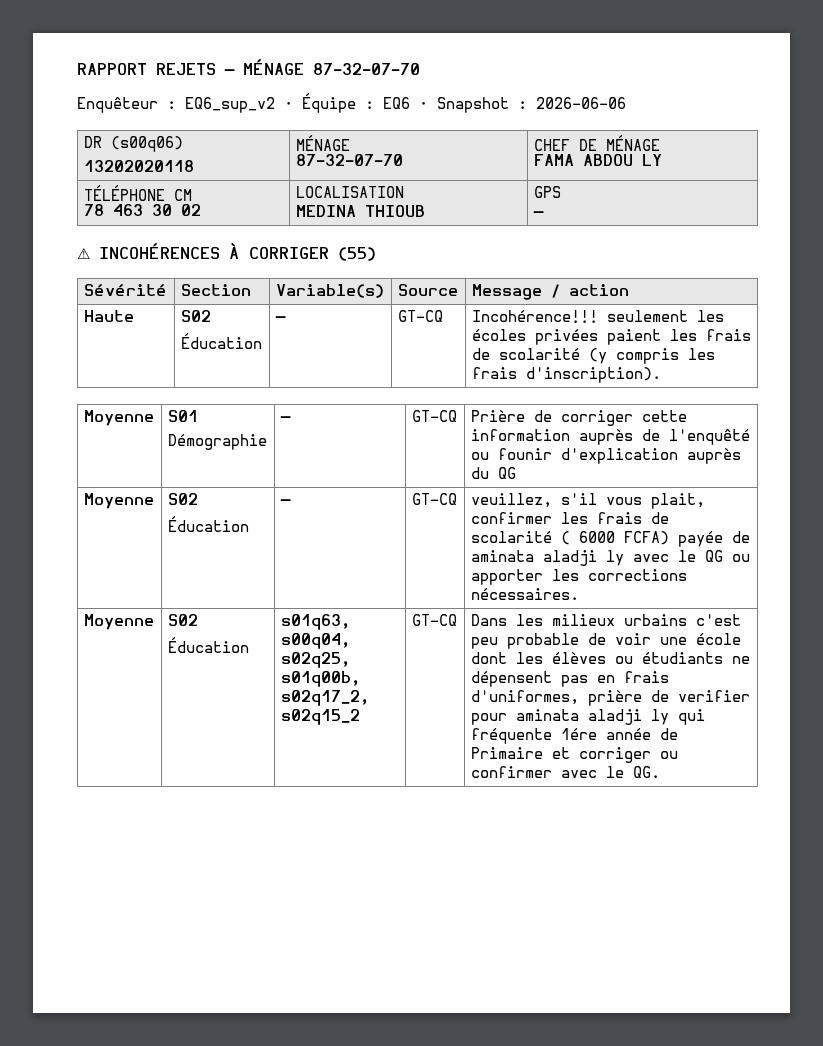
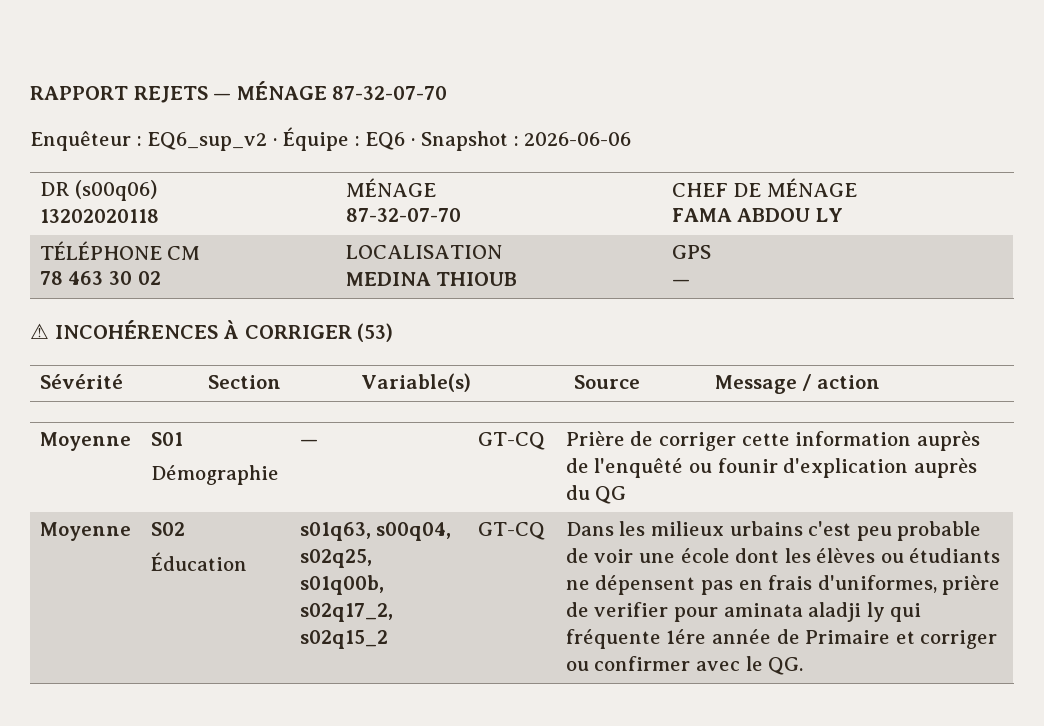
- ⚠ INCOHÉRENCES À CORRIGER (55)
+ ⚠ INCOHÉRENCES À CORRIGER (53)
- Haute | S02
- Éducation | — | GT-CQ | Incohérence!!! seulement les écoles privées paient les frais de scolarité (y compris les frais d'inscription).
- Éducation | — | GT-CQ | veuillez, s'il vous plait, confirmer les frais de scolarité ( 6000 FCFA) payée de aminata aladji ly avec le QG ou apporter les corrections nécessaires.
- Moyenne | S02

